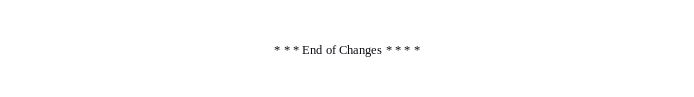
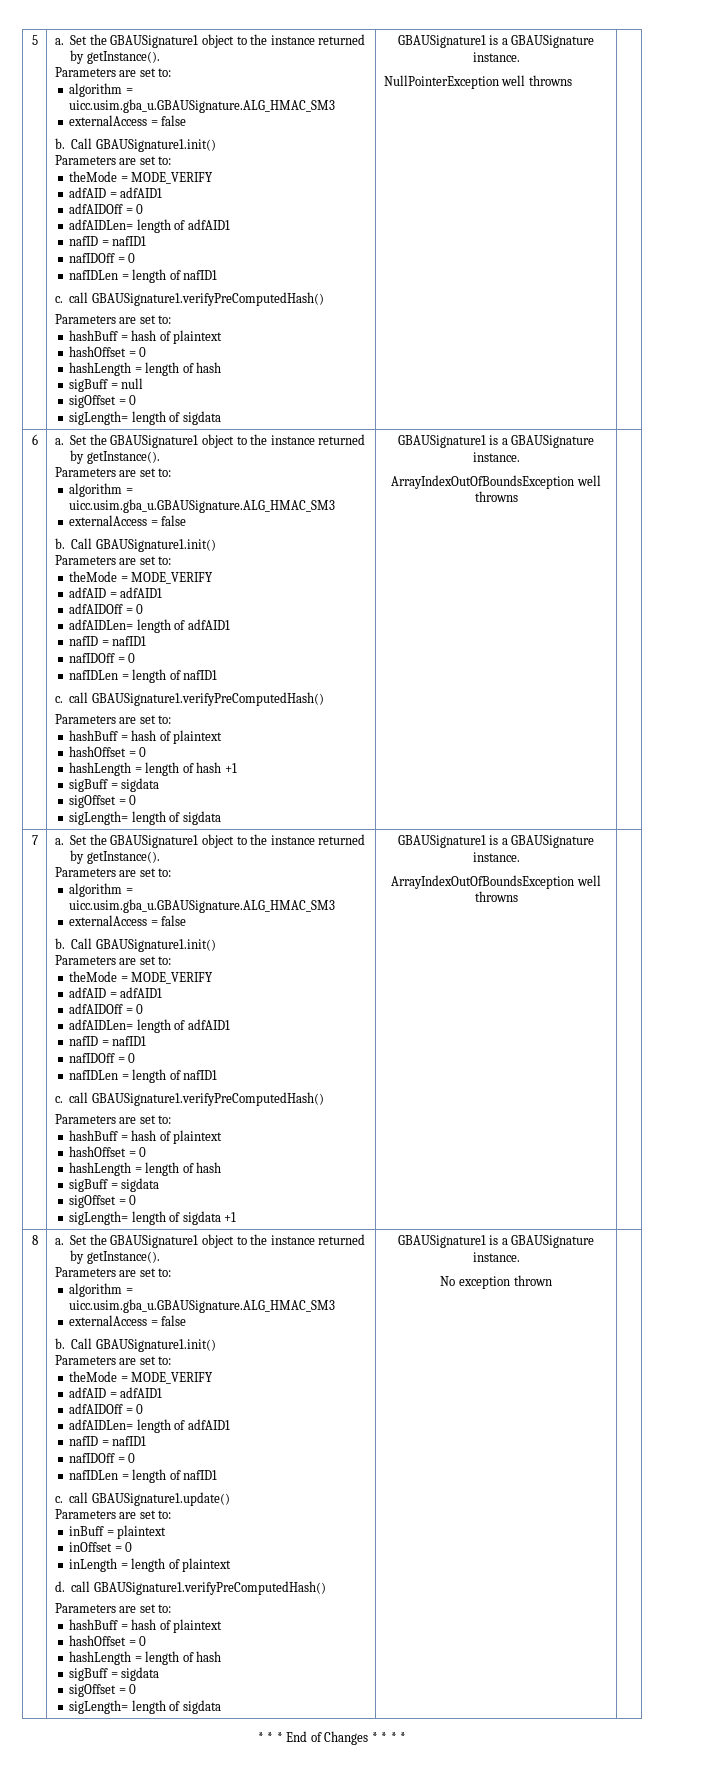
+ 5 | a. Set the GBAUSignature1 object to the instance returned by getInstance().
+ Parameters are set to:
+ algorithm = uicc.usim.gba_u.GBAUSignature.ALG_HMAC_SM3
+ externalAccess = false
+ b. Call GBAUSignature1.init()
+ Parameters are set to:
+ theMode = MODE_VERIFY
+ adfAID = adfAID1
+ adfAIDOff = 0
+ adfAIDLen= length of adfAID1
+ nafID = nafID1
+ nafIDOff = 0
+ nafIDLen = length of nafID1
+ c. call GBAUSignature1.verifyPreComputedHash()
+ Parameters are set to:
+ hashBuff = hash of plaintext
+ hashOffset = 0
+ hashLength = length of hash
+ sigBuff = null
+ sigOffset = 0
+ sigLength= length of sigdata | GBAUSignature1 is a GBAUSignature instance.
+ NullPointerException well throwns |
+ 6 | a. Set the GBAUSignature1 object to the instance returned by getInstance().
+ Parameters are set to:
+ algorithm = uicc.usim.gba_u.GBAUSignature.ALG_HMAC_SM3
+ externalAccess = false
+ b. Call GBAUSignature1.init()
+ Parameters are set to:
+ theMode = MODE_VERIFY
+ adfAID = adfAID1
+ adfAIDOff = 0
+ adfAIDLen= length of adfAID1
+ nafID = nafID1
+ nafIDOff = 0
+ nafIDLen = length of nafID1
+ c. call GBAUSignature1.verifyPreComputedHash()
+ Parameters are set to:
+ hashBuff = hash of plaintext
+ hashOffset = 0
+ hashLength = length of hash +1
+ sigBuff = sigdata
+ sigOffset = 0
+ sigLength= length of sigdata | GBAUSignature1 is a GBAUSignature instance.
+ ArrayIndexOutOfBoundsException well throwns |
+ 7 | a. Set the GBAUSignature1 object to the instance returned by getInstance().
+ Parameters are set to:
+ algorithm = uicc.usim.gba_u.GBAUSignature.ALG_HMAC_SM3
+ externalAccess = false
+ b. Call GBAUSignature1.init()
+ Parameters are set to:
+ theMode = MODE_VERIFY
+ adfAID = adfAID1
+ adfAIDOff = 0
+ adfAIDLen= length of adfAID1
+ nafID = nafID1
+ nafIDOff = 0
+ nafIDLen = length of nafID1
+ c. call GBAUSignature1.verifyPreComputedHash()
+ Parameters are set to:
+ hashBuff = hash of plaintext
+ hashOffset = 0
+ hashLength = length of hash
+ sigBuff = sigdata
+ sigOffset = 0
+ sigLength= length of sigdata +1 | GBAUSignature1 is a GBAUSignature instance.
+ ArrayIndexOutOfBoundsException well throwns |
+ 8 | a. Set the GBAUSignature1 object to the instance returned by getInstance().
+ Parameters are set to:
+ algorithm = uicc.usim.gba_u.GBAUSignature.ALG_HMAC_SM3
+ externalAccess = false
+ b. Call GBAUSignature1.init()
+ Parameters are set to:
+ theMode = MODE_VERIFY
+ adfAID = adfAID1
+ adfAIDOff = 0
+ adfAIDLen= length of adfAID1
+ nafID = nafID1
+ nafIDOff = 0
+ nafIDLen = length of nafID1
+ c. call GBAUSignature1.update()
+ Parameters are set to:
+ inBuff = plaintext
+ inOffset = 0
+ inLength = length of plaintext
+ d. call GBAUSignature1.verifyPreComputedHash()
+ Parameters are set to:
+ hashBuff = hash of plaintext
+ hashOffset = 0
+ hashLength = length of hash
+ sigBuff = sigdata
+ sigOffset = 0
+ sigLength= length of sigdata | GBAUSignature1 is a GBAUSignature instance.
+ No exception thrown

